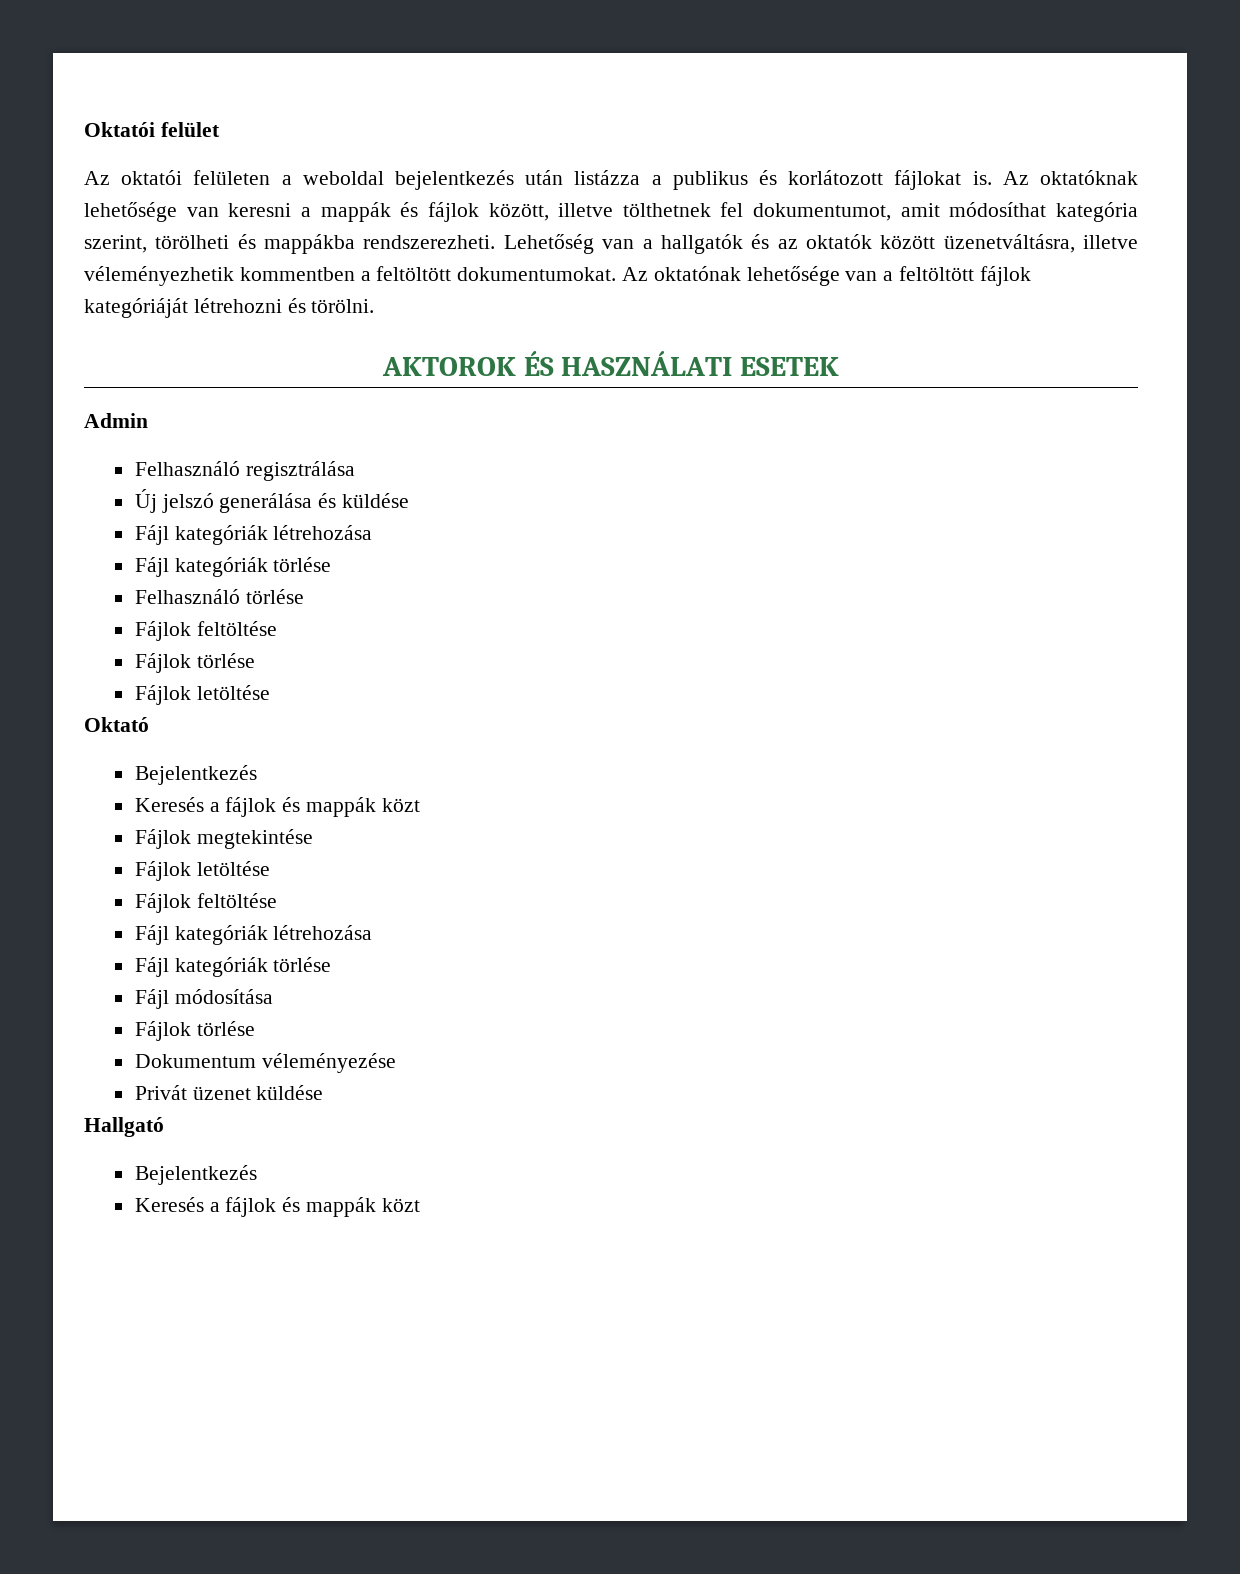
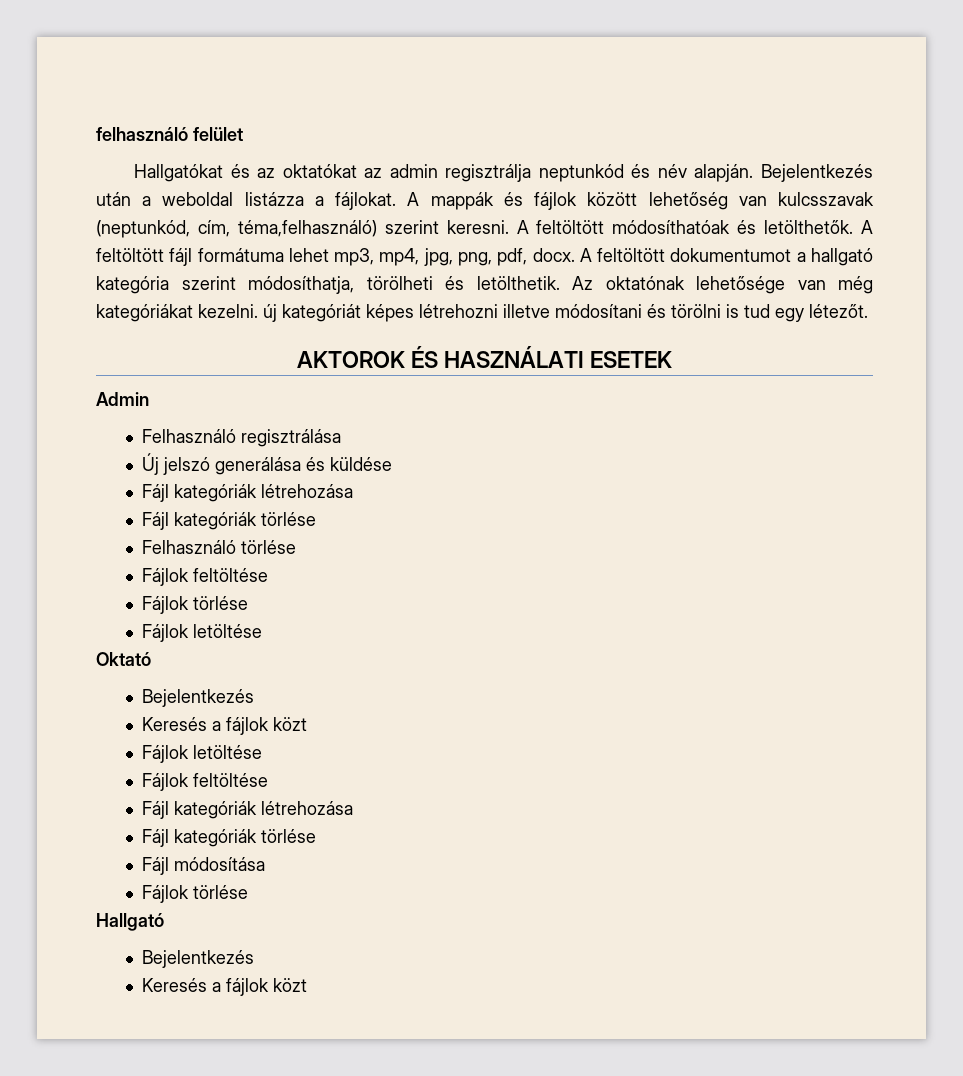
- Oktatói felület
+ felhasználó felület
- Az oktatói felületen a weboldal bejelentkezés után listázza a publikus és korlátozott fájlokat is. Az oktatóknak lehetősége van keresni a mappák és fájlok között, illetve tölthetnek fel dokumentumot, amit módosíthat kategória szerint, törölheti és mappákba rendszerezheti. Lehetőség van a hallgatók és az oktatók között üzenetváltásra, illetve véleményezhetik kommentben a feltöltött dokumentumokat. Az oktatónak lehetősége van a feltöltött fájlok kategóriáját létrehozni és törölni.
+ Hallgatókat és az oktatókat az admin regisztrálja neptunkód és név alapján. Bejelentkezés után a weboldal listázza a fájlokat. A mappák és fájlok között lehetőség van kulcsszavak (neptunkód, cím, téma,felhasználó) szerint keresni. A feltöltött módosíthatóak és letölthetők. A feltöltött fájl formátuma lehet mp3, mp4, jpg, png, pdf, docx. A feltöltött dokumentumot a hallgató kategória szerint módosíthatja, törölheti és letölthetik. Az oktatónak lehetősége van még kategóriákat kezelni. új kategóriát képes létrehozni illetve módosítani és törölni is tud egy létezőt.
  Oktató
  Bejelentkezés
- Keresés a fájlok és mappák közt
- Fájlok megtekintése
+ Keresés a fájlok közt
- Dokumentum véleményezése
- Privát üzenet küldése
  Hallgató
  Bejelentkezés
- Keresés a fájlok és mappák közt
+ Keresés a fájlok közt

